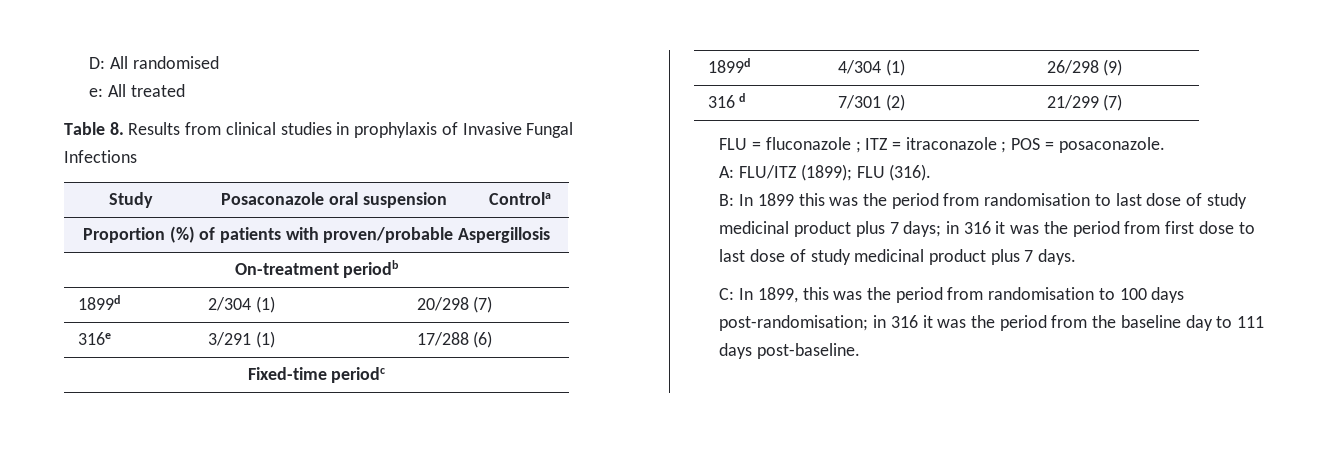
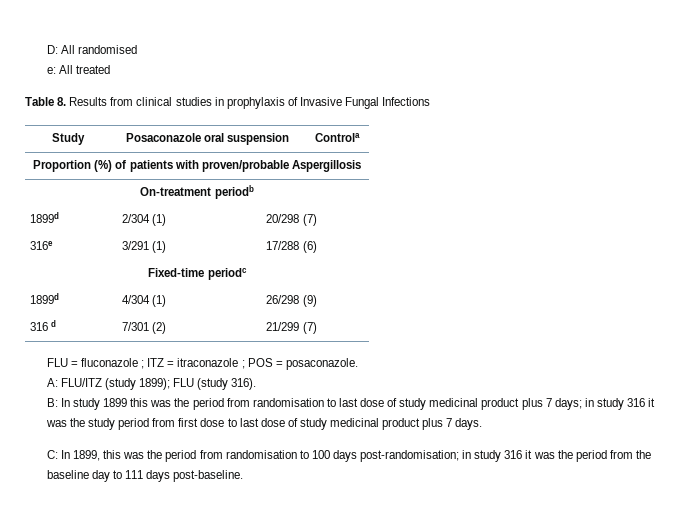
- A: FLU/ITZ (1899); FLU (316).
+ A: FLU/ITZ (study 1899); FLU (study 316).
- B: In 1899 this was the period from randomisation to last dose of study medicinal product plus 7 days; in 316 it was the period from first dose to last dose of study medicinal product plus 7 days.
+ B: In study 1899 this was the period from randomisation to last dose of study medicinal product plus 7 days; in study 316 it was the study period from first dose to last dose of study medicinal product plus 7 days.
- C: In 1899, this was the period from randomisation to 100 days post-randomisation; in 316 it was the period from the baseline day to 111 days post-baseline.
+ C: In 1899, this was the period from randomisation to 100 days post-randomisation; in study 316 it was the period from the baseline day to 111 days post-baseline.

